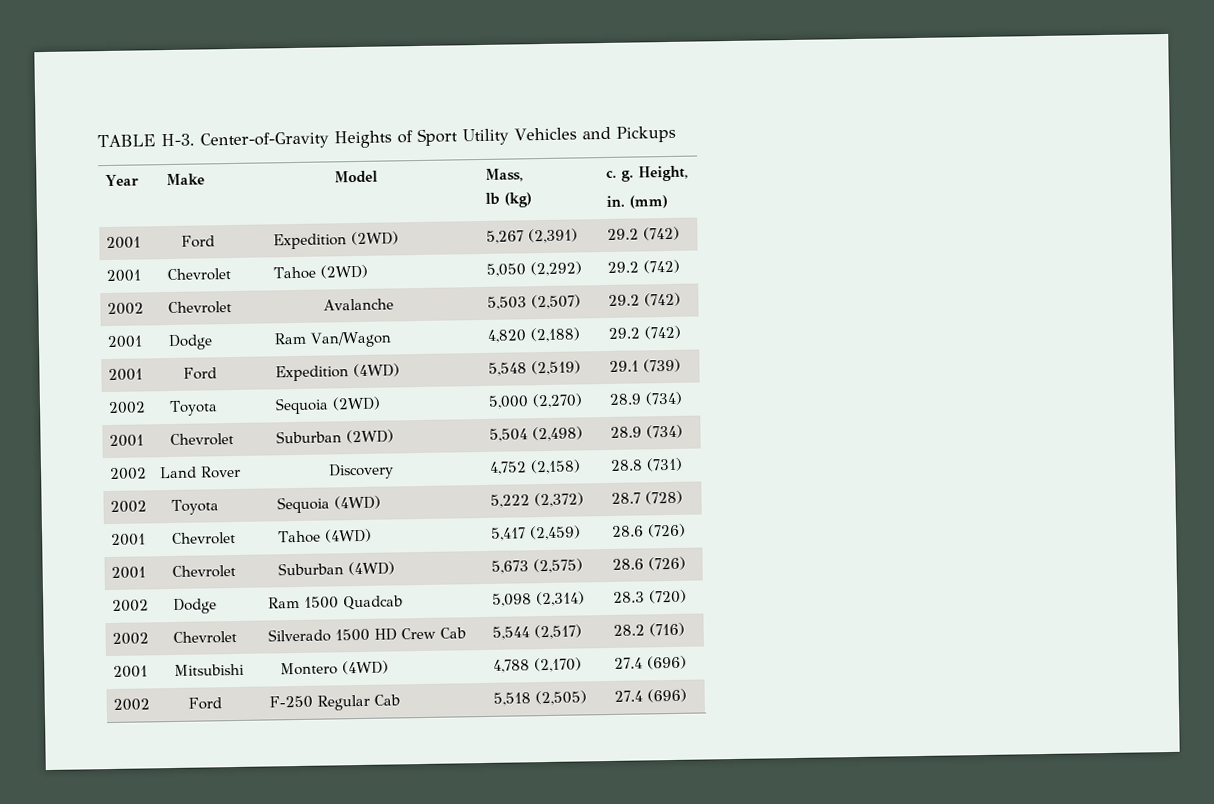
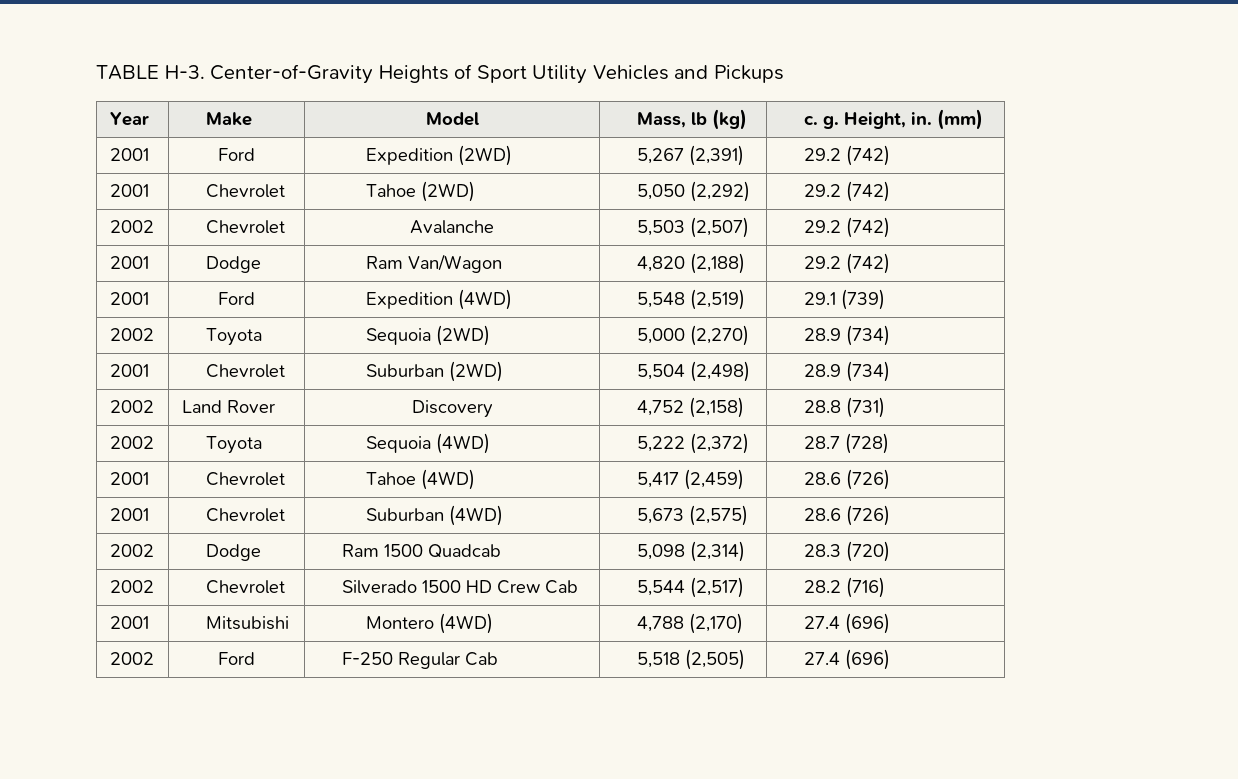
- Year | Make | Model | Mass,
- lb (kg) | c. g. Height,
- in. (mm)
+ Year | Make | Model | Mass, lb (kg) | c. g. Height, in. (mm)

